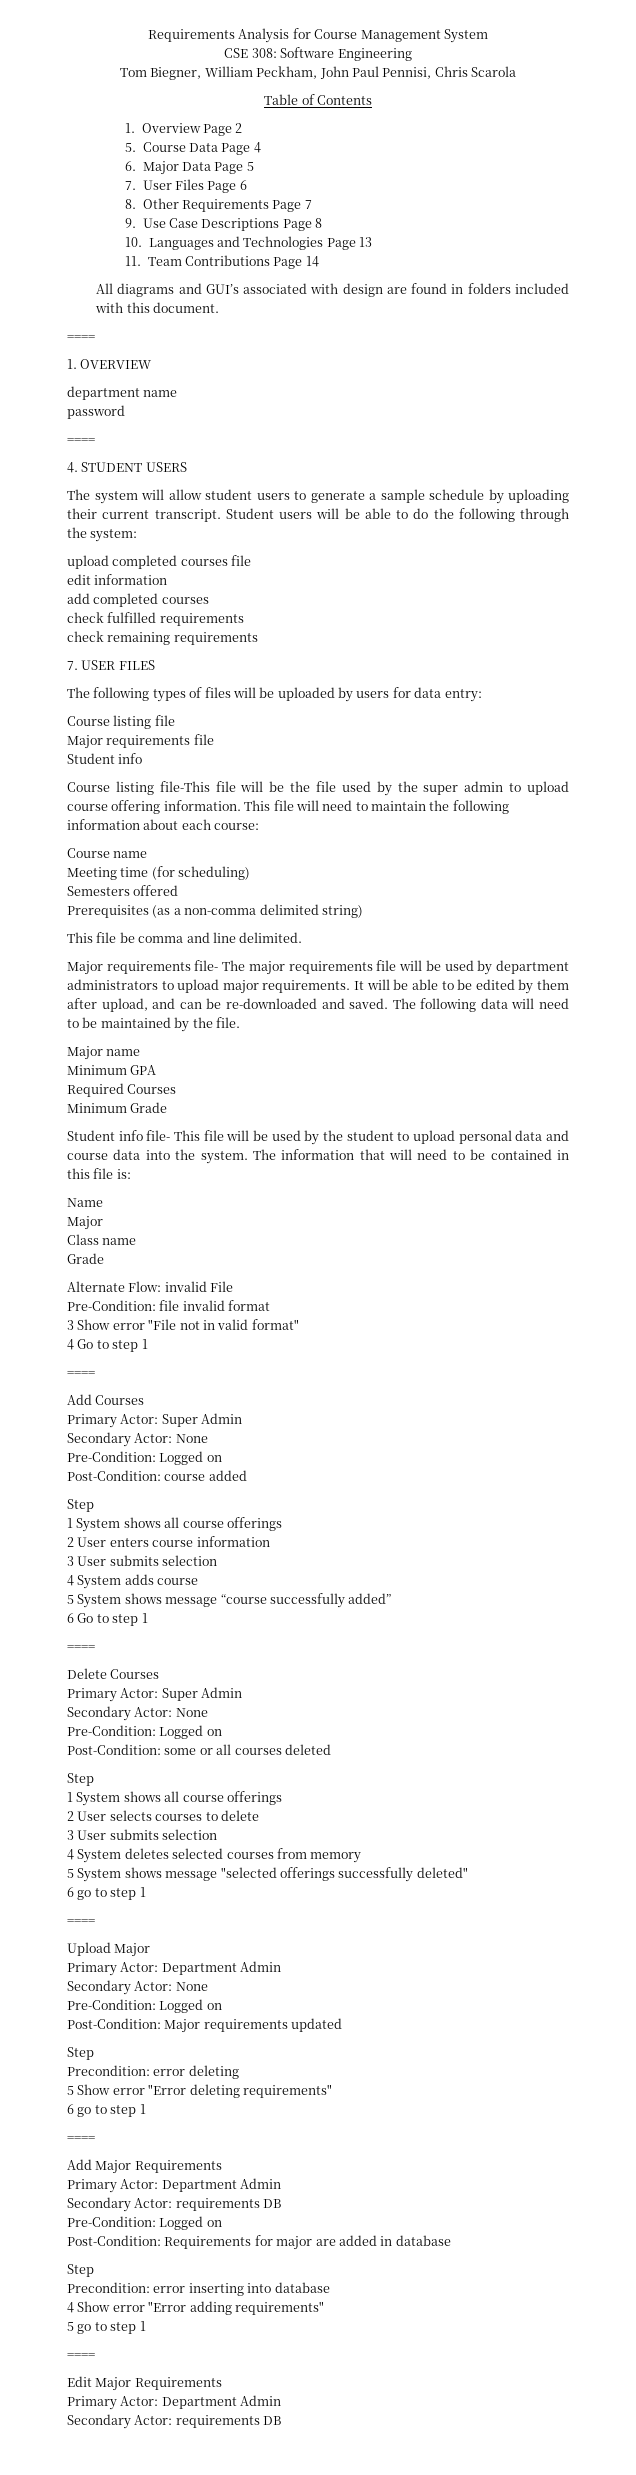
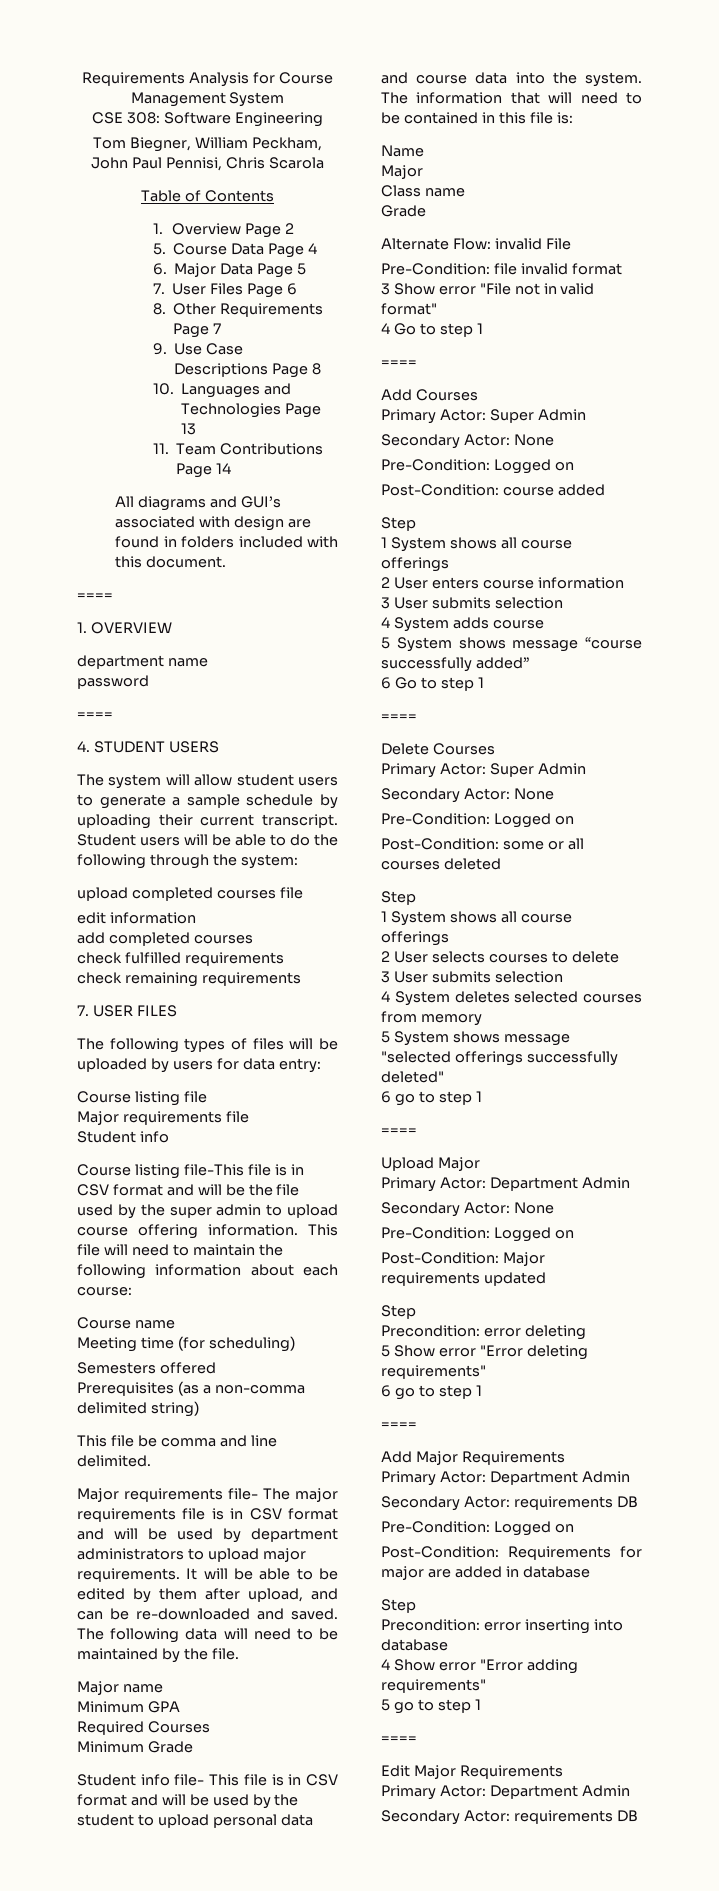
- Course listing file-This file will be the file used by the super admin to upload course offering information.
+ Course listing file-This file is in CSV format and will be the file used by the super admin to upload course offering information.
- Major requirements file- The major requirements file will be used by department administrators to upload major requirements.
+ Major requirements file- The major requirements file is in CSV format and will be used by department administrators to upload major requirements.
- Student info file- This file will be used by the student to upload personal data and course data into the system.
+ Student info file- This file is in CSV format and will be used by the student to upload personal data and course data into the system.

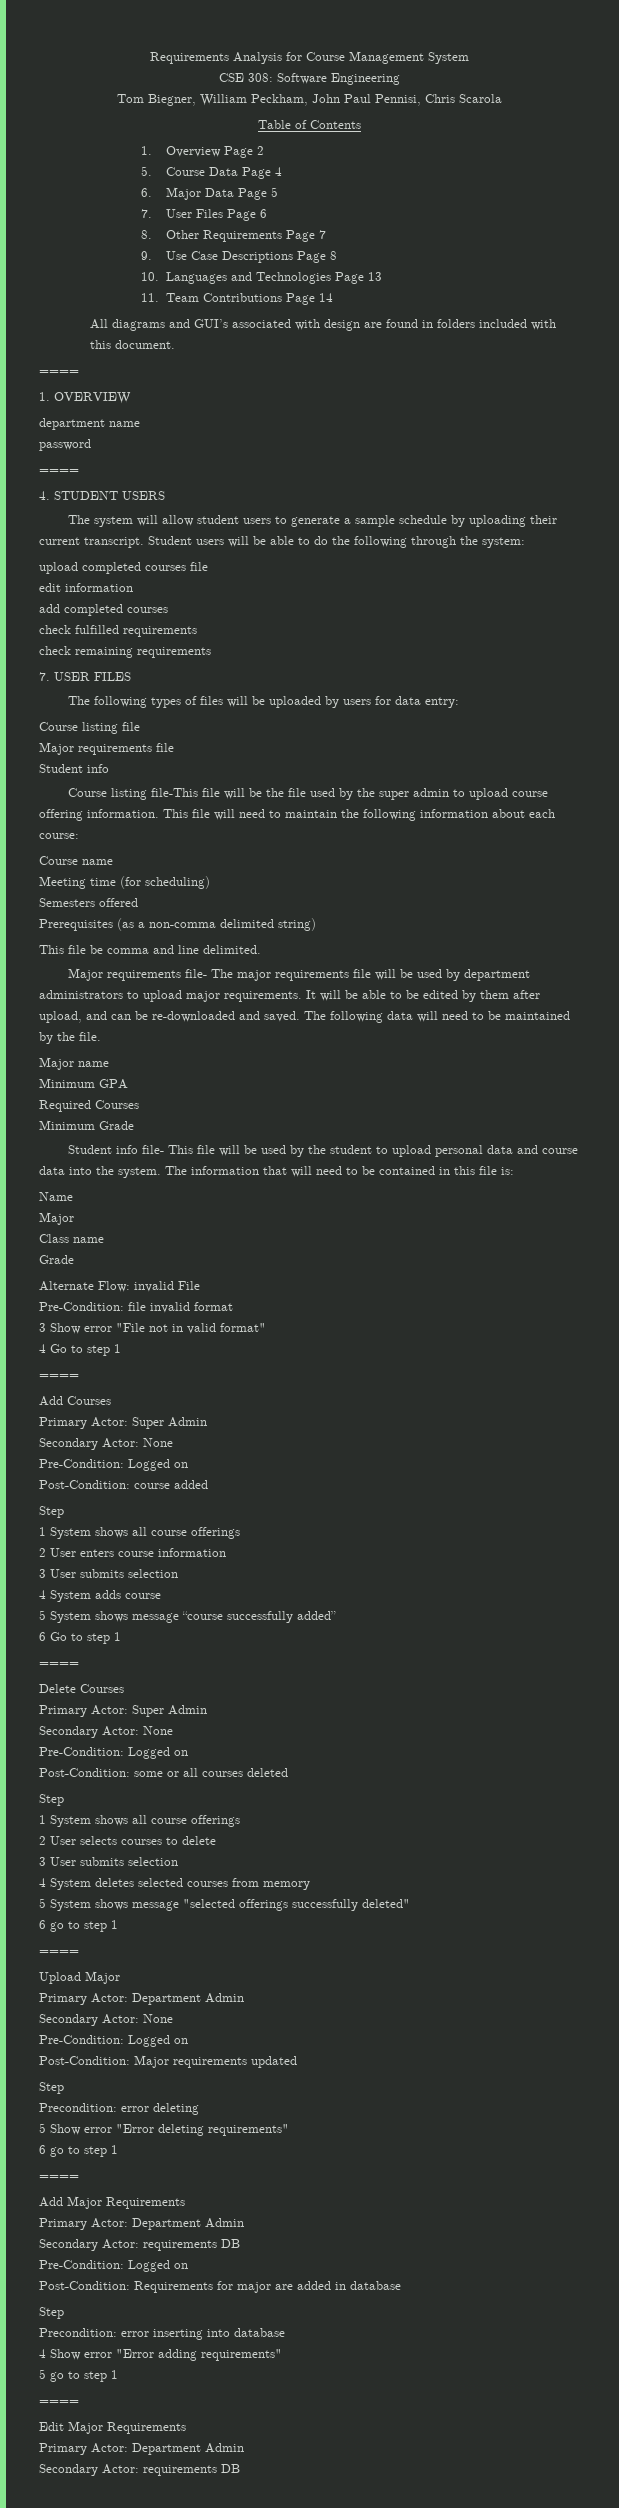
- Course listing file-This file is in CSV format and will be the file used by the super admin to upload course offering information.
+ Course listing file-This file will be the file used by the super admin to upload course offering information.
- Major requirements file- The major requirements file is in CSV format and will be used by department administrators to upload major requirements.
+ Major requirements file- The major requirements file will be used by department administrators to upload major requirements.
- Student info file- This file is in CSV format and will be used by the student to upload personal data and course data into the system.
+ Student info file- This file will be used by the student to upload personal data and course data into the system.

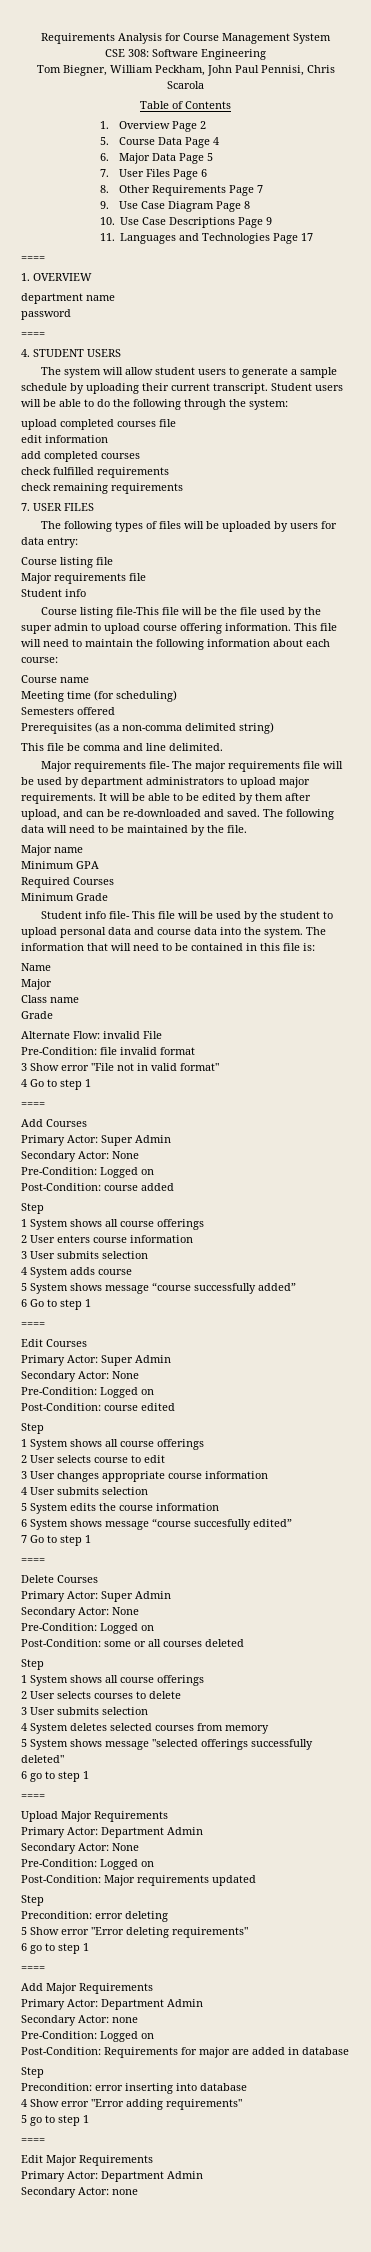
- 9. Use Case Descriptions Page 8
- 10. Languages and Technologies Page 13
- 11. Team Contributions Page 14
- All diagrams and GUI’s associated with design are found in folders included with this document.
+ 9. Use Case Diagram Page 8
+ 10. Use Case Descriptions Page 9
+ 11. Languages and Technologies Page 17
+ Edit Courses
+ Primary Actor: Super Admin
+ Secondary Actor: None
+ Pre-Condition: Logged on
+ Post-Condition: course edited
+ Step
+ 1 System shows all course offerings
+ 2 User selects course to edit
+ 3 User changes appropriate course information
+ 4 User submits selection
+ 5 System edits the course information
+ 6 System shows message “course succesfully edited”
+ 7 Go to step 1
+ ====
- Upload Major
+ Upload Major Requirements
  Add Major Requirements
  Primary Actor: Department Admin
- Secondary Actor: requirements DB
+ Secondary Actor: none
  Edit Major Requirements
  Primary Actor: Department Admin
- Secondary Actor: requirements DB
+ Secondary Actor: none

